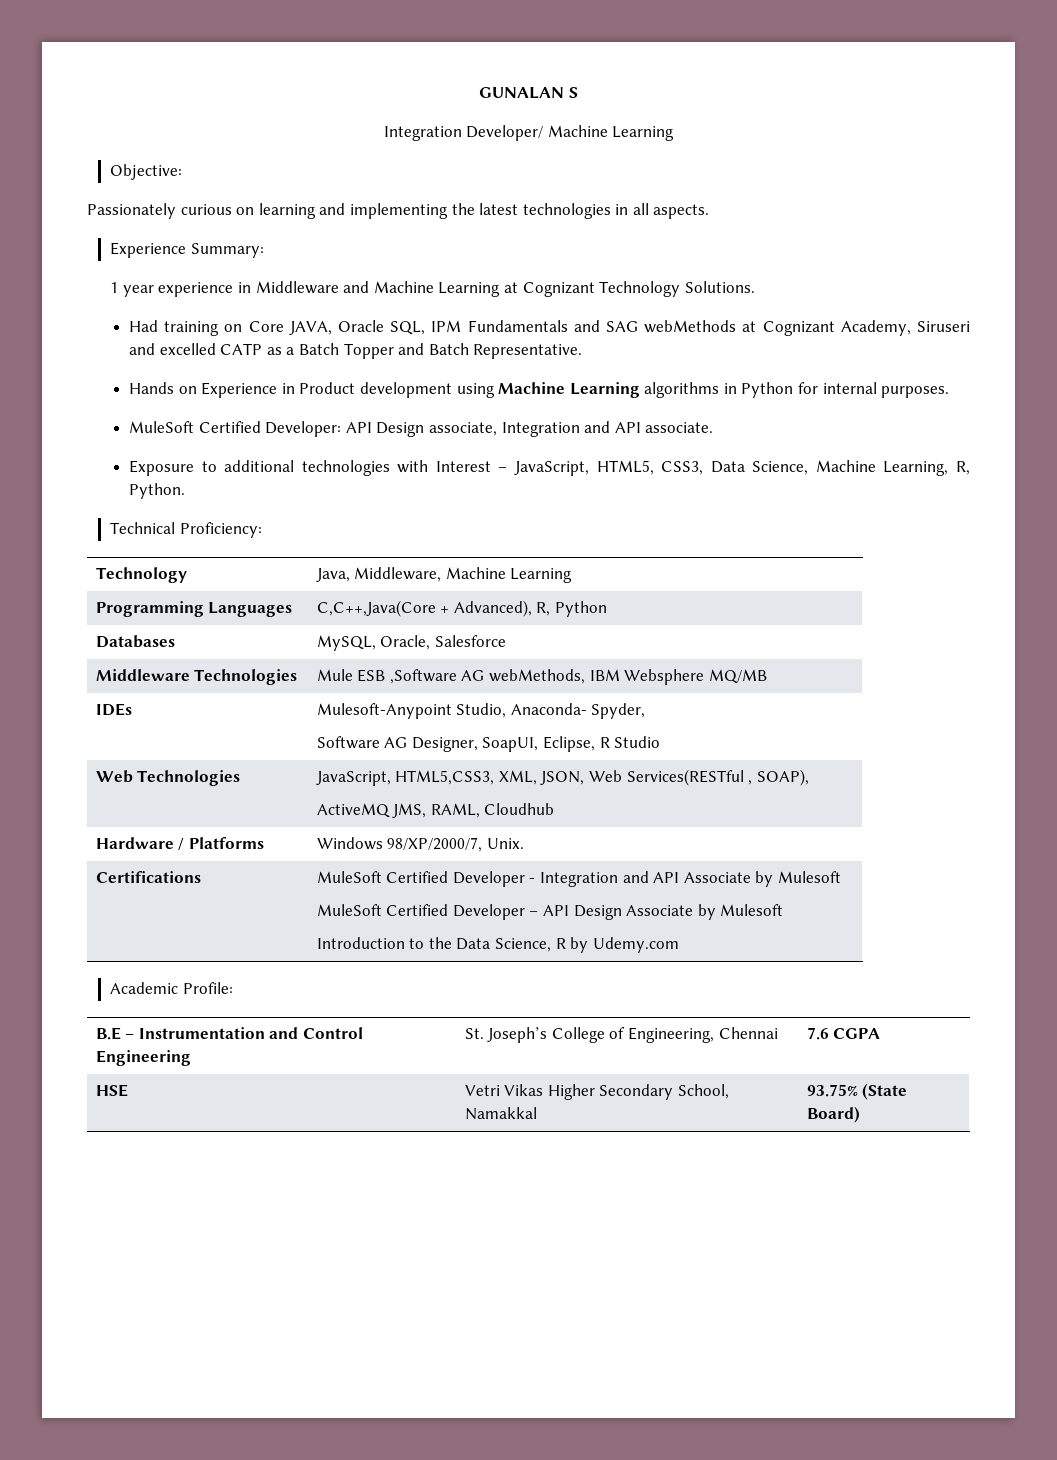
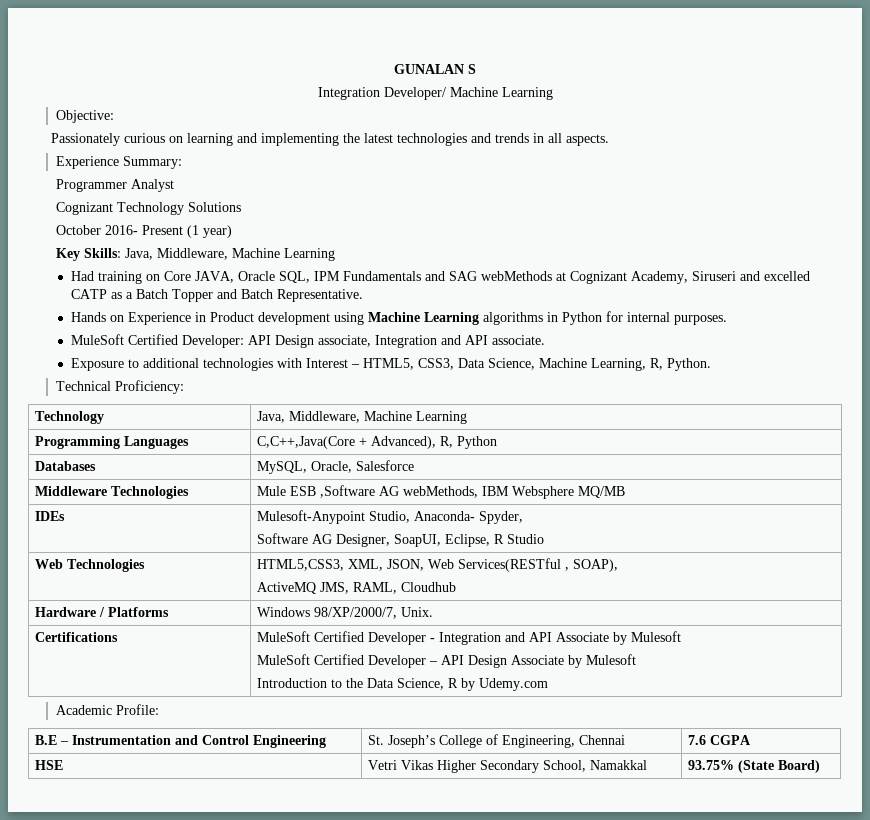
- Passionately curious on learning and implementing the latest technologies in all aspects.
+ Passionately curious on learning and implementing the latest technologies and trends in all aspects.
- 1 year experience in Middleware and Machine Learning at Cognizant Technology Solutions.
+ Programmer Analyst
+ Cognizant Technology Solutions
+ October 2016- Present (1 year)
+ Key Skills: Java, Middleware, Machine Learning
- Exposure to additional technologies with Interest – JavaScript, HTML5, CSS3, Data Science, Machine Learning, R, Python.
+ Exposure to additional technologies with Interest – HTML5, CSS3, Data Science, Machine Learning, R, Python.
- Web Technologies | JavaScript, HTML5,CSS3, XML, JSON, Web Services(RESTful , SOAP),
+ Web Technologies | HTML5,CSS3, XML, JSON, Web Services(RESTful , SOAP),

